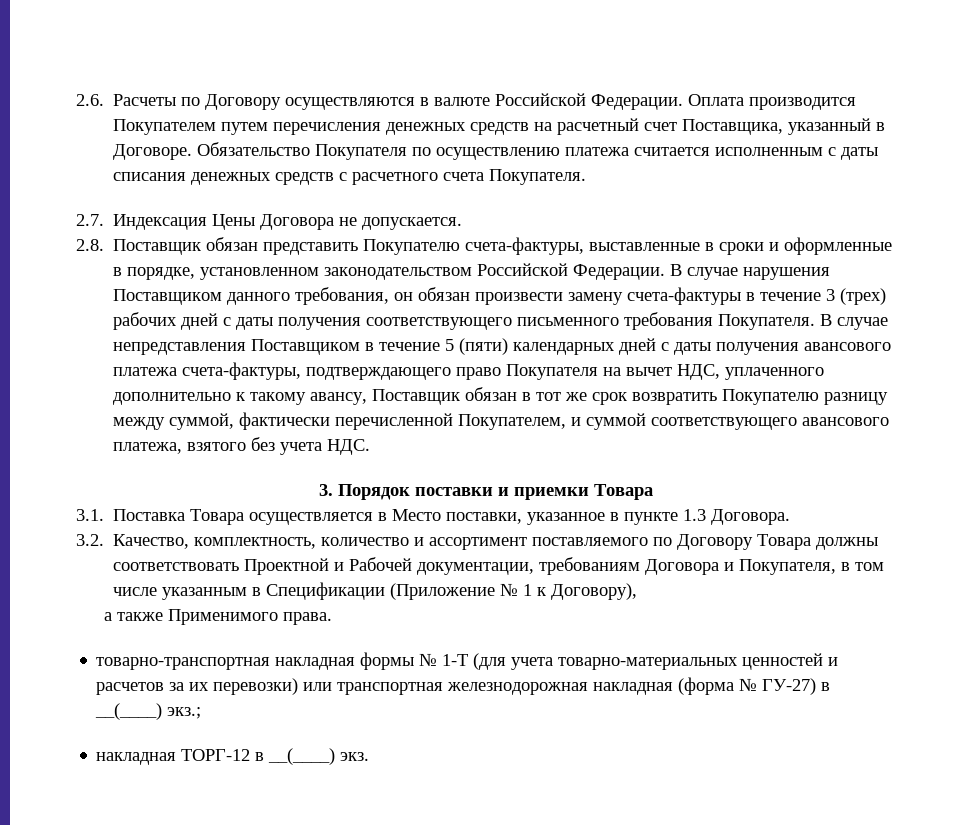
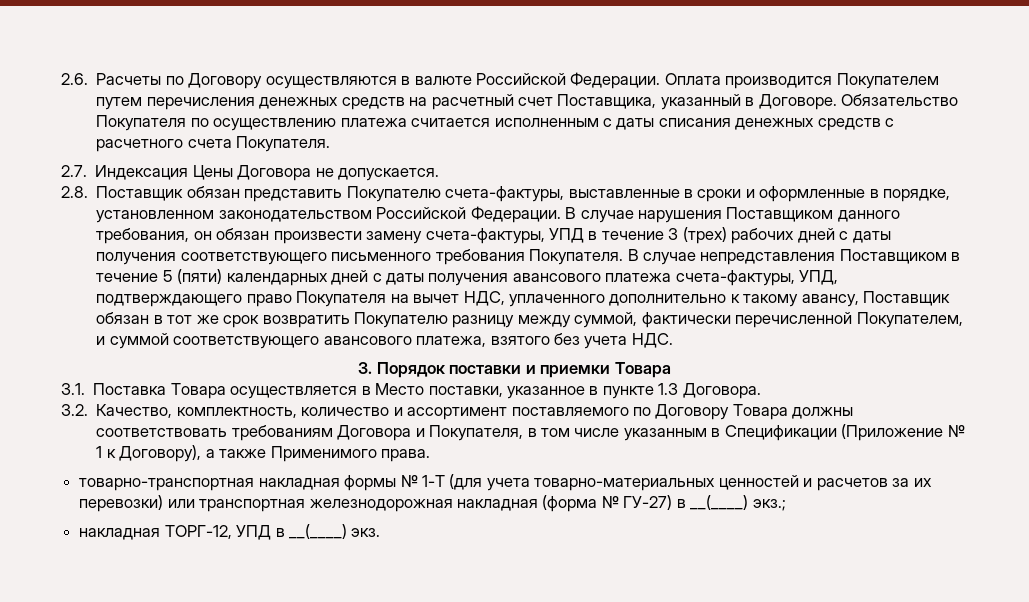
- В случае нарушения Поставщиком данного требования, он обязан произвести замену счета-фактуры в течение 3 (трех) рабочих дней с даты получения соответствующего письменного требования Покупателя.
+ В случае нарушения Поставщиком данного требования, он обязан произвести замену счета-фактуры, УПД в течение 3 (трех) рабочих дней с даты получения соответствующего письменного требования Покупателя.
- В случае непредставления Поставщиком в течение 5 (пяти) календарных дней с даты получения авансового платежа счета-фактуры, подтверждающего право Покупателя на вычет НДС, уплаченного дополнительно к такому авансу, Поставщик обязан в тот же срок возвратить Покупателю разницу между суммой, фактически перечисленной Покупателем, и суммой соответствующего авансового платежа, взятого без учета НДС.
+ В случае непредставления Поставщиком в течение 5 (пяти) календарных дней с даты получения авансового платежа счета-фактуры, УПД, подтверждающего право Покупателя на вычет НДС, уплаченного дополнительно к такому авансу, Поставщик обязан в тот же срок возвратить Покупателю разницу между суммой, фактически перечисленной Покупателем, и суммой соответствующего авансового платежа, взятого без учета НДС.
- 3.2. Качество, комплектность, количество и ассортимент поставляемого по Договору Товара должны соответствовать Проектной и Рабочей документации, требованиям Договора и Покупателя, в том числе указанным в Спецификации (Приложение № 1 к Договору),
- а также Применимого права.
+ 3.2. Качество, комплектность, количество и ассортимент поставляемого по Договору Товара должны соответствовать требованиям Договора и Покупателя, в том числе указанным в Спецификации (Приложение № 1 к Договору), а также Применимого права.
- накладная ТОРГ-12 в __(____) экз.
+ накладная ТОРГ-12, УПД в __(____) экз.

